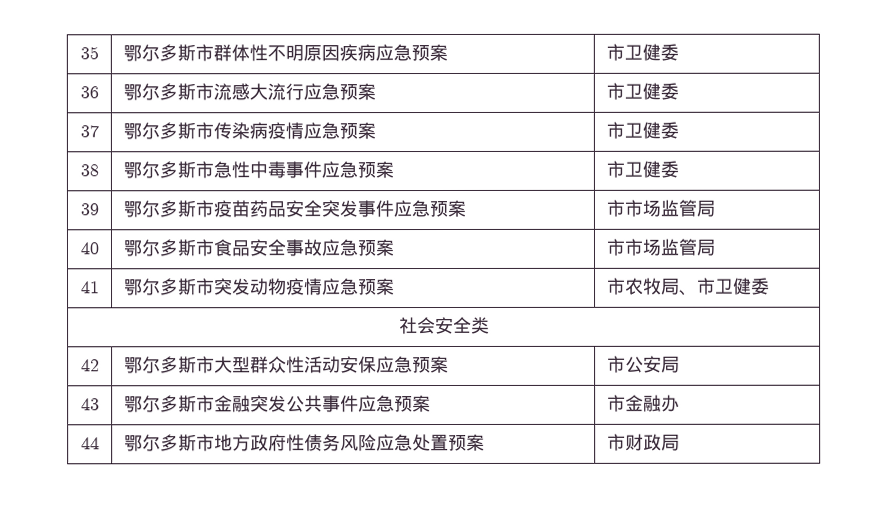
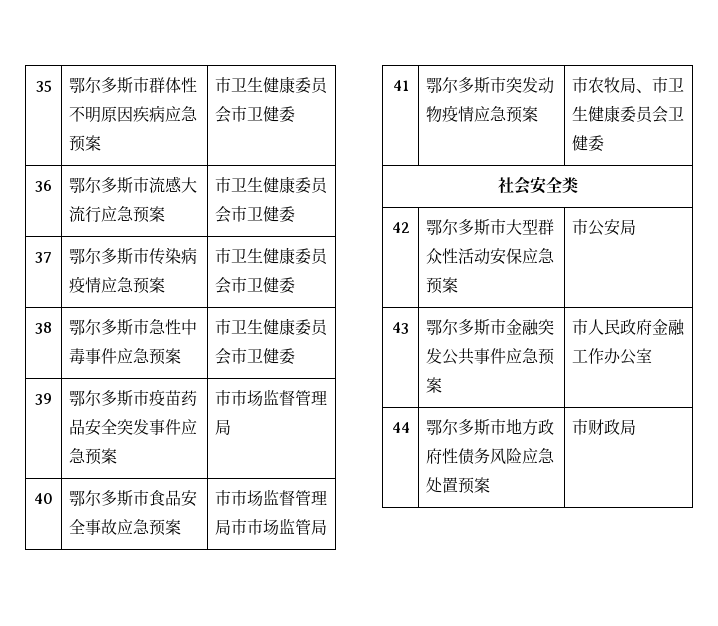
- 35 | 鄂尔多斯市群体性不明原因疾病应急预案 | 市卫健委
+ 35 | 鄂尔多斯市群体性不明原因疾病应急预案 | 市卫生健康委员会市卫健委
- 36 | 鄂尔多斯市流感大流行应急预案 | 市卫健委
+ 36 | 鄂尔多斯市流感大流行应急预案 | 市卫生健康委员会市卫健委
- 37 | 鄂尔多斯市传染病疫情应急预案 | 市卫健委
+ 37 | 鄂尔多斯市传染病疫情应急预案 | 市卫生健康委员会市卫健委
- 38 | 鄂尔多斯市急性中毒事件应急预案 | 市卫健委
+ 38 | 鄂尔多斯市急性中毒事件应急预案 | 市卫生健康委员会市卫健委
- 39 | 鄂尔多斯市疫苗药品安全突发事件应急预案 | 市市场监管局
+ 39 | 鄂尔多斯市疫苗药品安全突发事件应急预案 | 市市场监督管理局
- 40 | 鄂尔多斯市食品安全事故应急预案 | 市市场监管局
+ 40 | 鄂尔多斯市食品安全事故应急预案 | 市市场监督管理局市市场监管局
- 41 | 鄂尔多斯市突发动物疫情应急预案 | 市农牧局、市卫健委
+ 41 | 鄂尔多斯市突发动物疫情应急预案 | 市农牧局、市卫生健康委员会卫健委
- 43 | 鄂尔多斯市金融突发公共事件应急预案 | 市金融办
+ 43 | 鄂尔多斯市金融突发公共事件应急预案 | 市人民政府金融工作办公室

